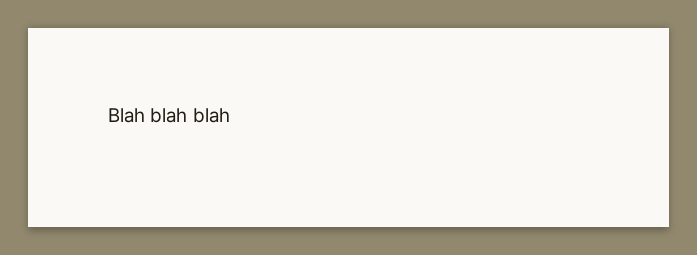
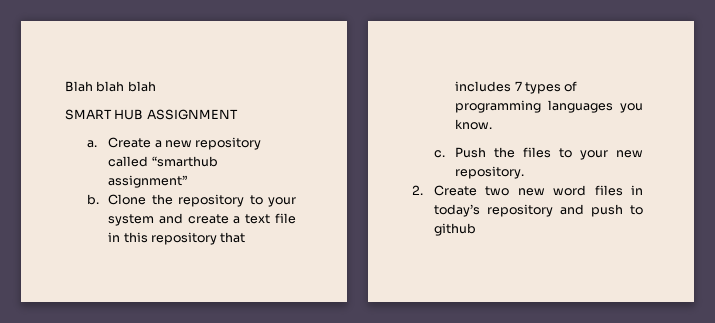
+ SMART HUB ASSIGNMENT
+ a. Create a new repository called “smarthub assignment”
+ b. Clone the repository to your system and create a text file in this repository that includes 7 types of programming languages you know.
+ c. Push the files to your new repository.
+ 2. Create two new word files in today’s repository and push to github

